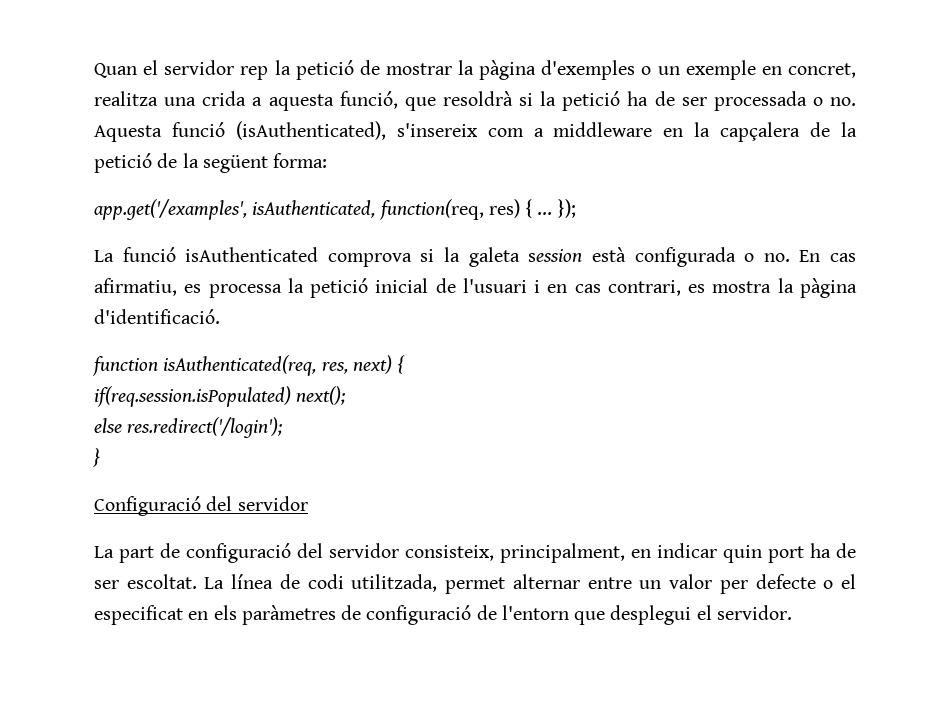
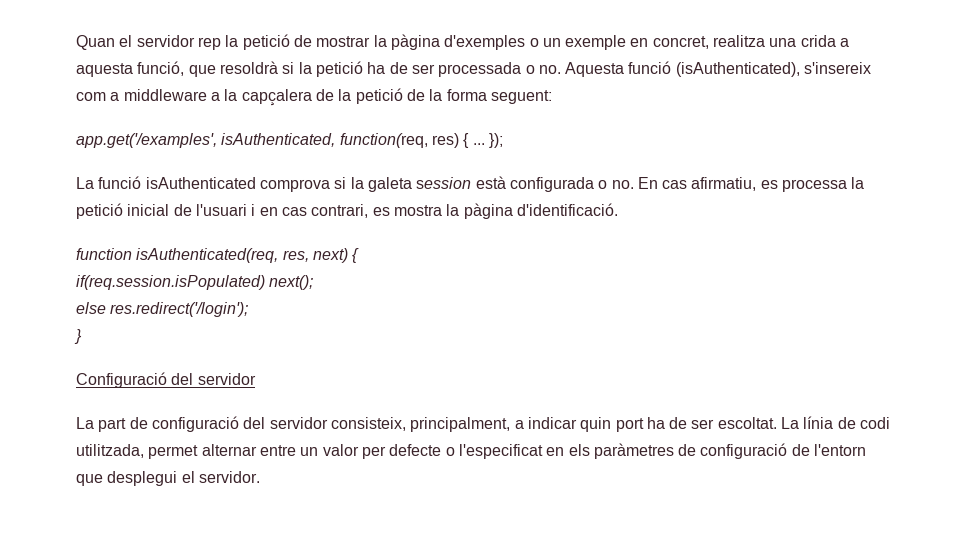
- Quan el servidor rep la petició de mostrar la pàgina d'exemples o un exemple en concret, realitza una crida a aquesta funció, que resoldrà si la petició ha de ser processada o no. Aquesta funció (isAuthenticated), s'insereix com a middleware en la capçalera de la petició de la següent forma:
+ Quan el servidor rep la petició de mostrar la pàgina d'exemples o un exemple en concret, realitza una crida a aquesta funció, que resoldrà si la petició ha de ser processada o no. Aquesta funció (isAuthenticated), s'insereix com a middleware a la capçalera de la petició de la forma seguent:
- La part de configuració del servidor consisteix, principalment, en indicar quin port ha de ser escoltat.
+ La part de configuració del servidor consisteix, principalment, a indicar quin port ha de ser escoltat.
- La línea de codi utilitzada, permet alternar entre un valor per defecte o el especificat en els paràmetres de configuració de l'entorn que desplegui el servidor.
+ La línia de codi utilitzada, permet alternar entre un valor per defecte o l'especificat en els paràmetres de configuració de l'entorn que desplegui el servidor.

